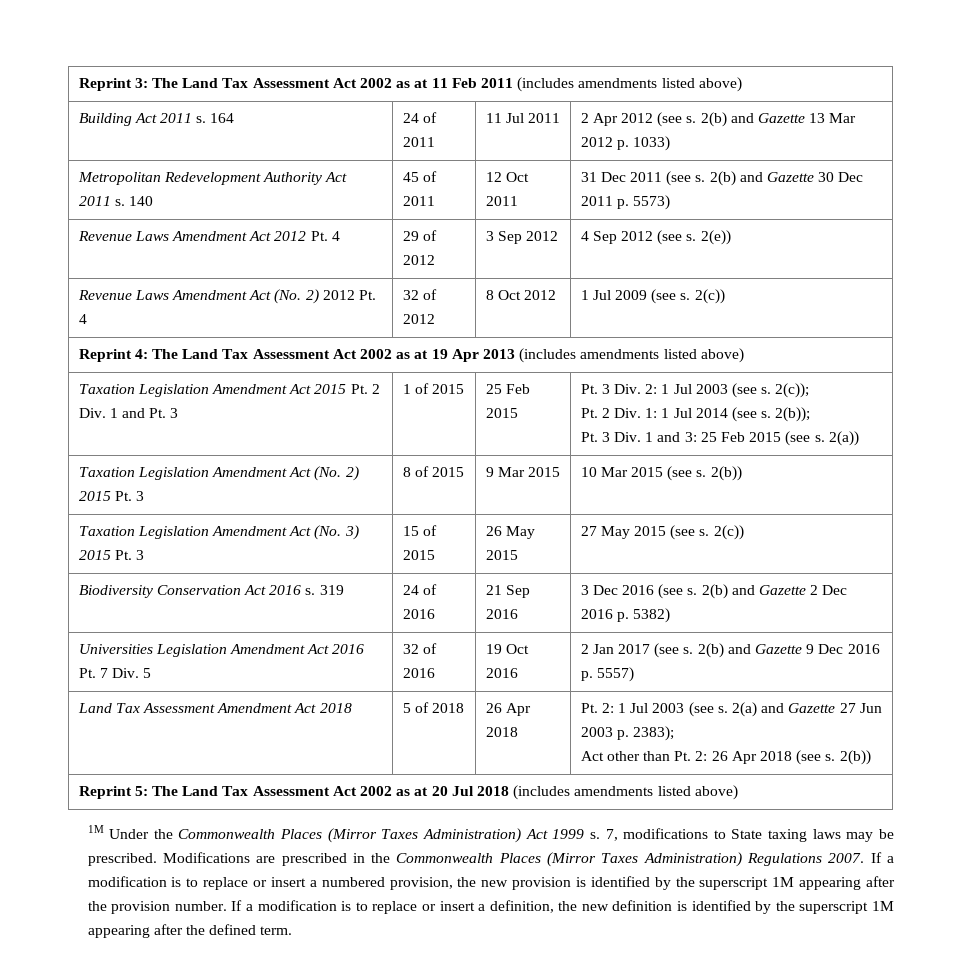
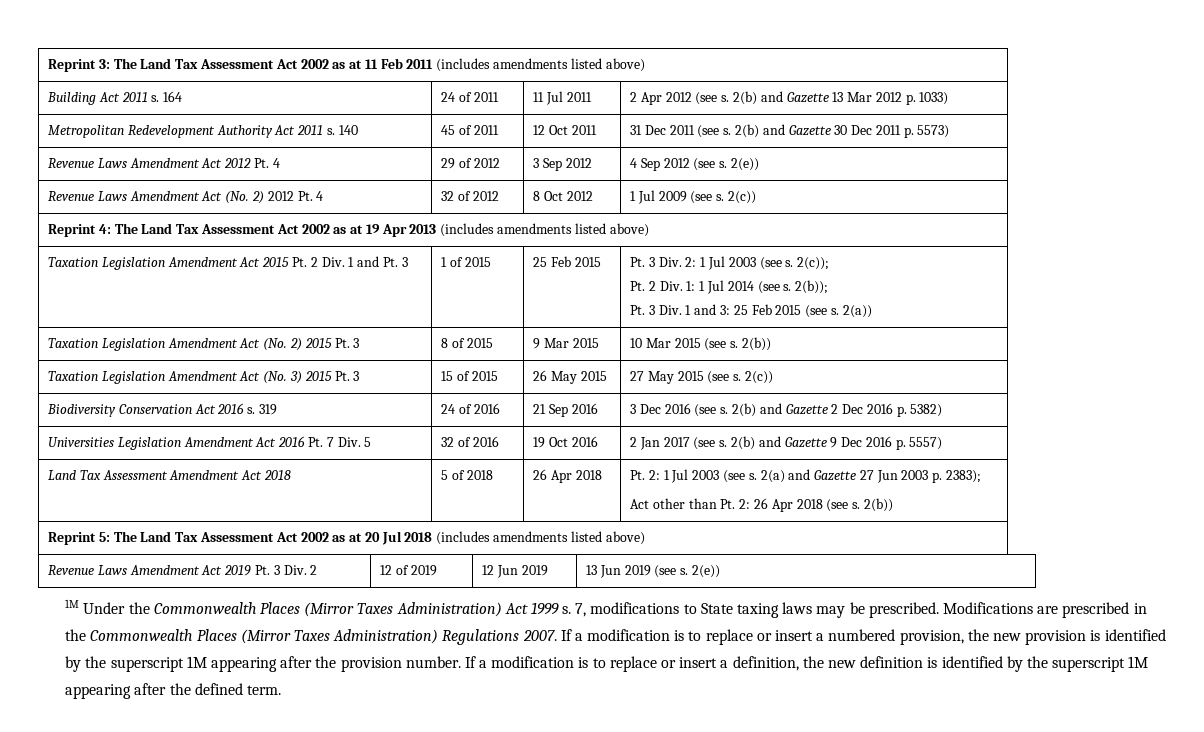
+ Revenue Laws Amendment Act 2019 Pt. 3 Div. 2 | 12 of 2019 | 12 Jun 2019 | 13 Jun 2019 (see s. 2(e))

